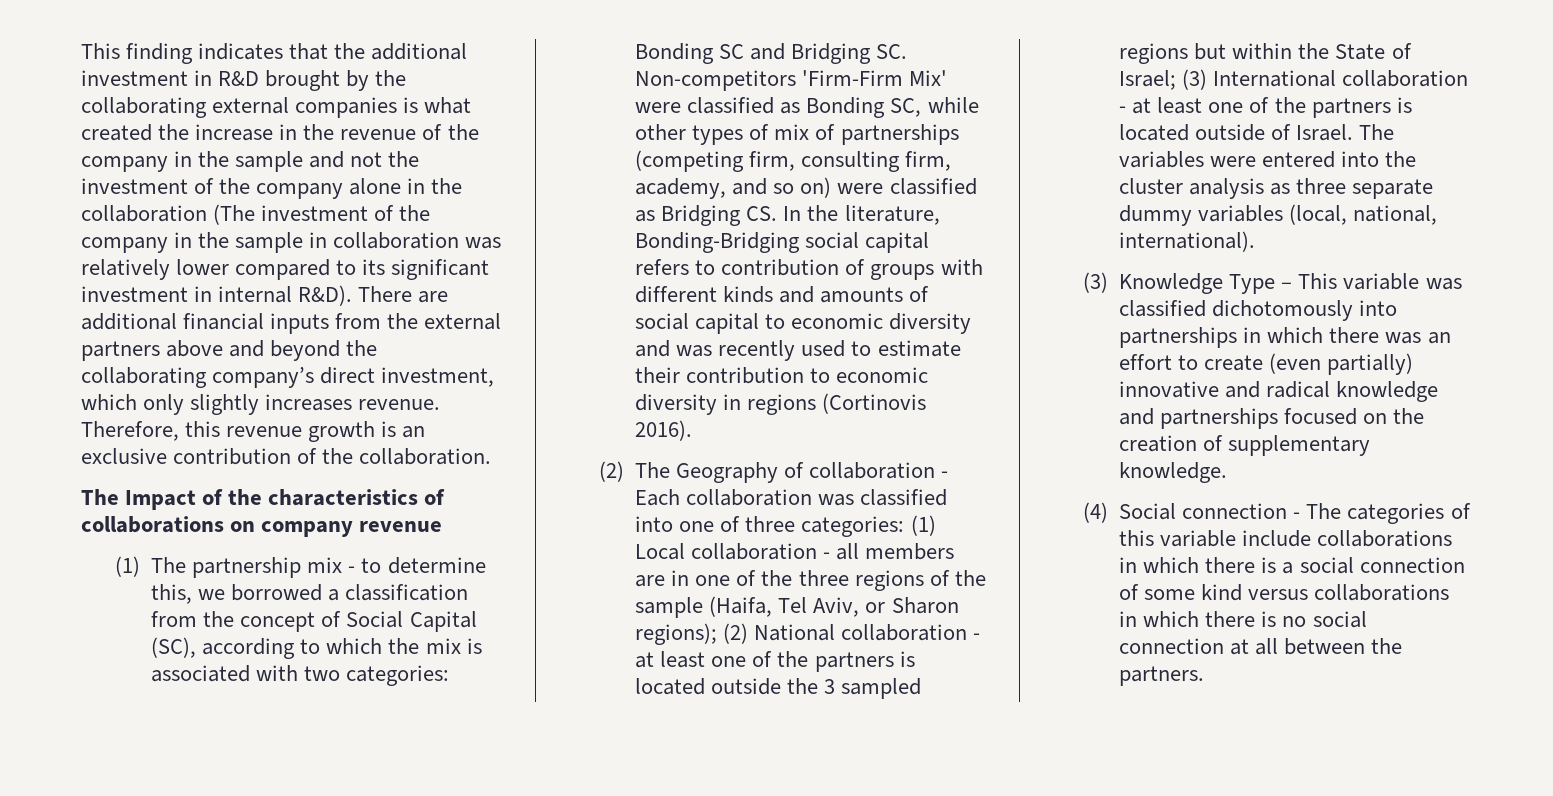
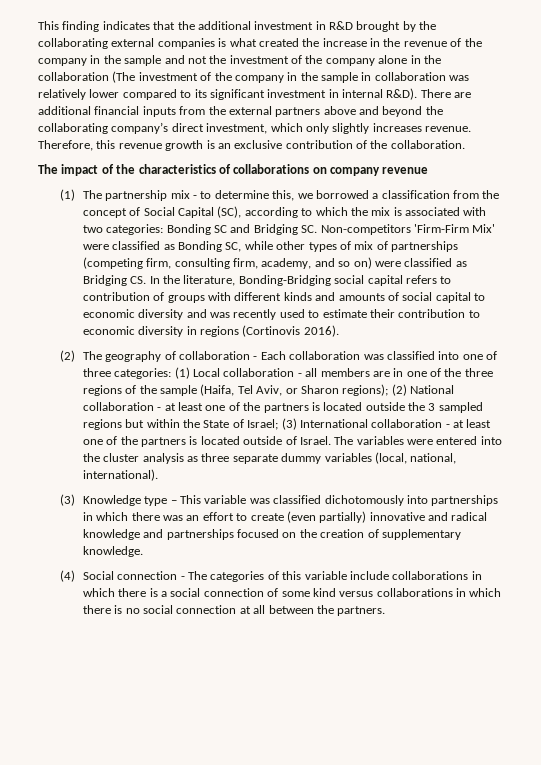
- The Impact of the characteristics of collaborations on company revenue
+ The impact of the characteristics of collaborations on company revenue
- (2) The Geography of collaboration - Each collaboration was classified into one of three categories:
+ (2) The geography of collaboration - Each collaboration was classified into one of three categories:
- (3) Knowledge Type – This variable was classified dichotomously into partnerships in which there was an effort to create (even partially) innovative and radical knowledge and partnerships focused on the creation of supplementary knowledge.
+ (3) Knowledge type – This variable was classified dichotomously into partnerships in which there was an effort to create (even partially) innovative and radical knowledge and partnerships focused on the creation of supplementary knowledge.

